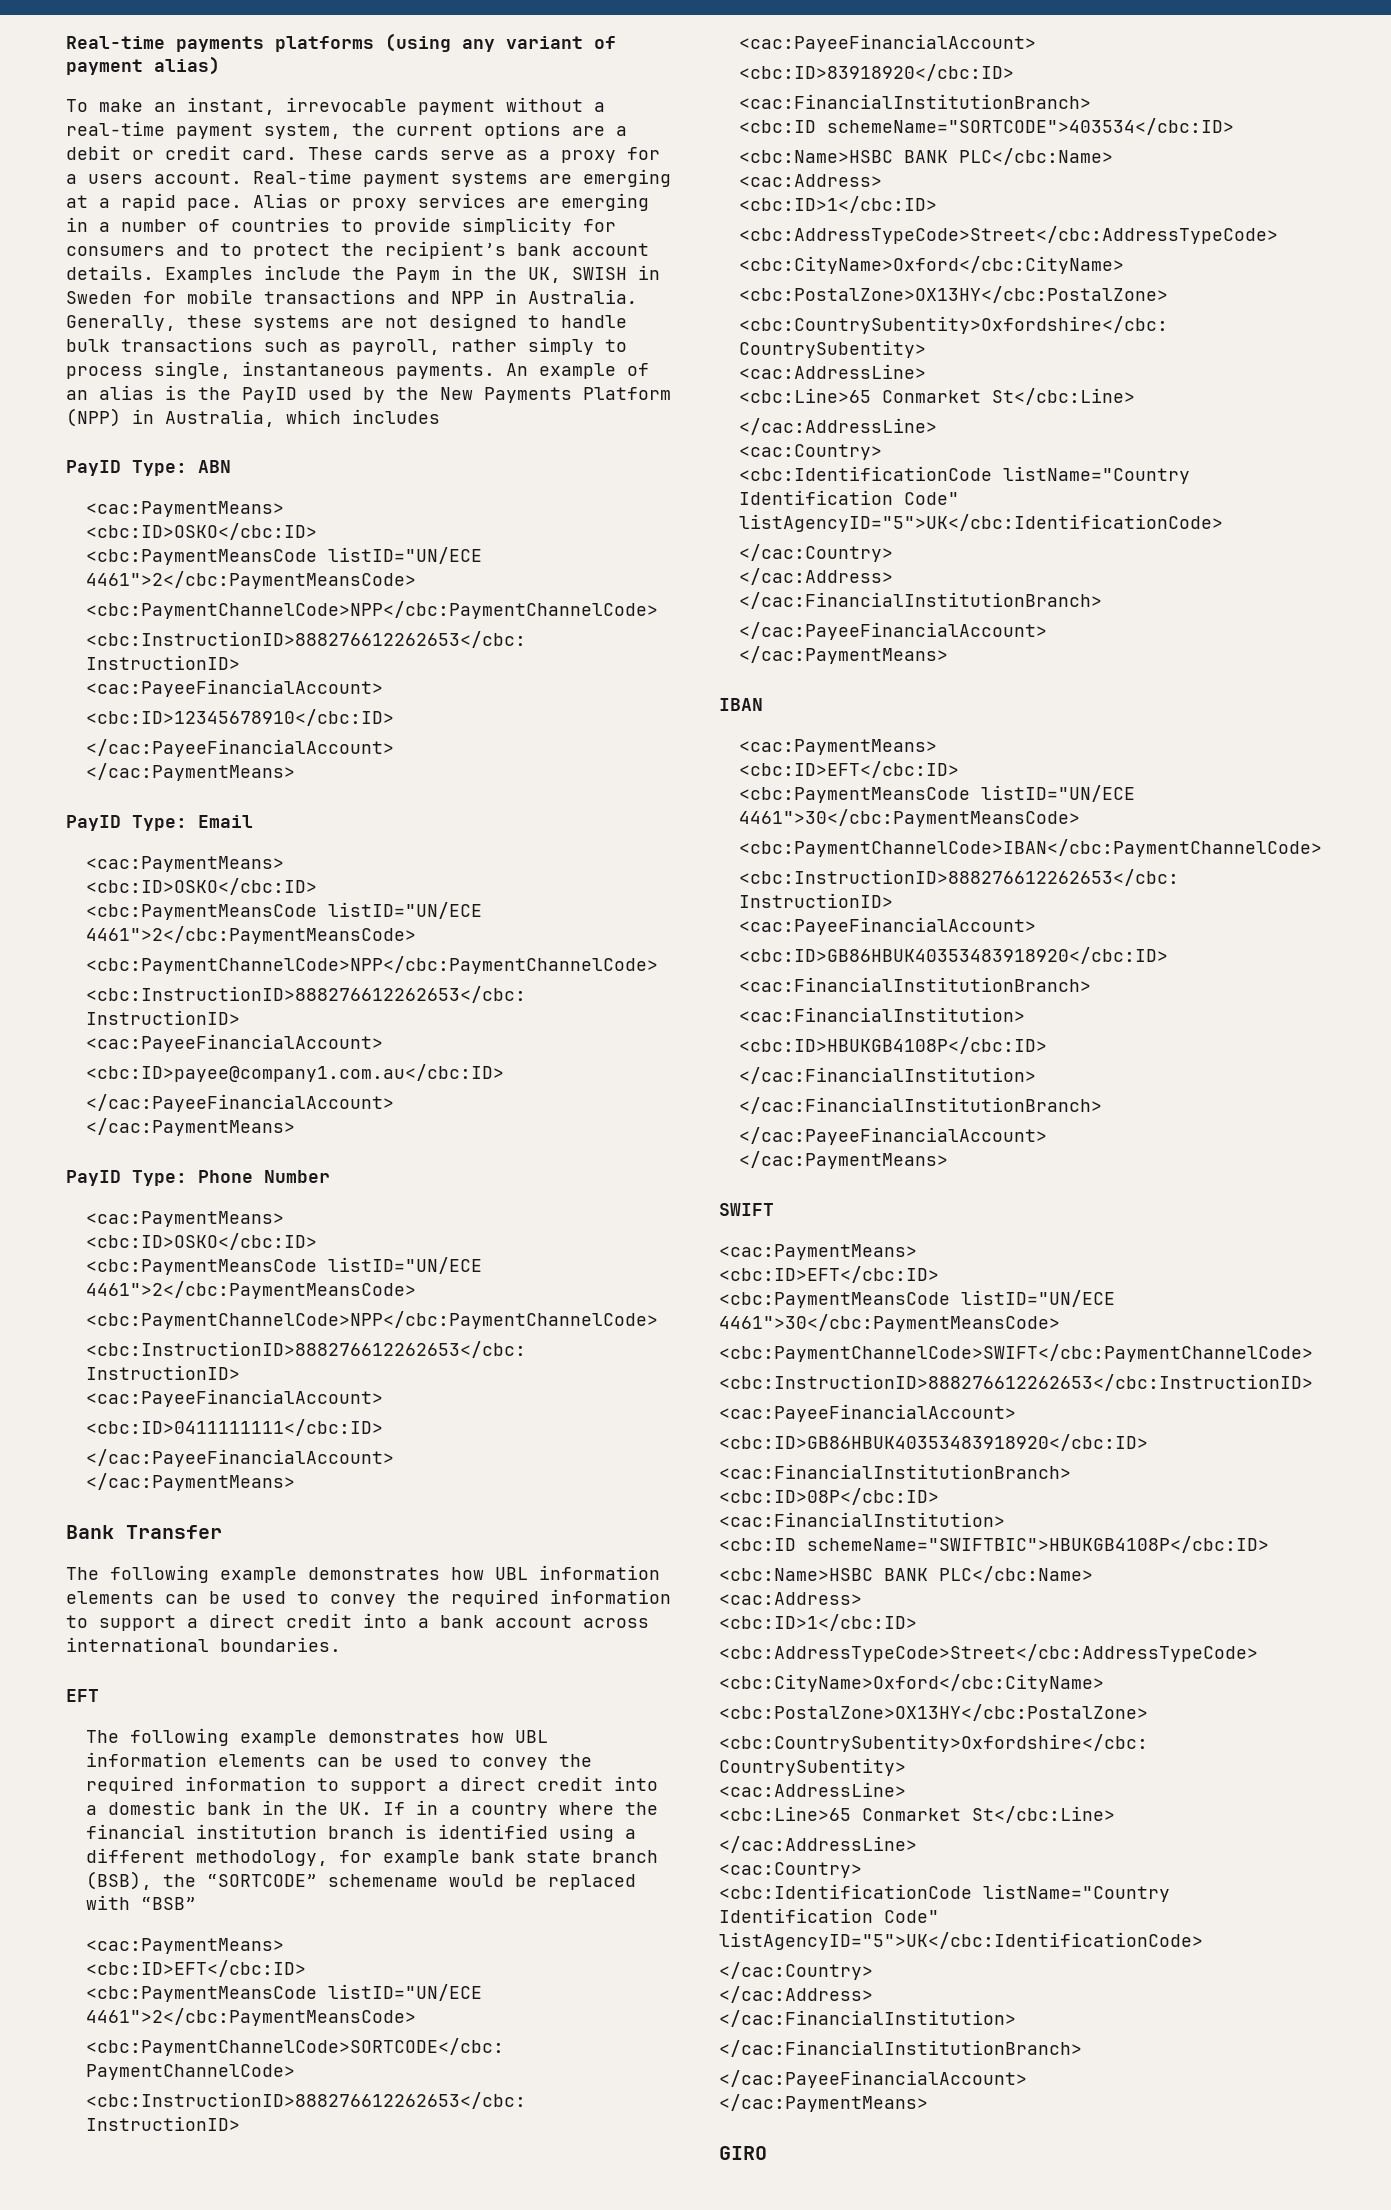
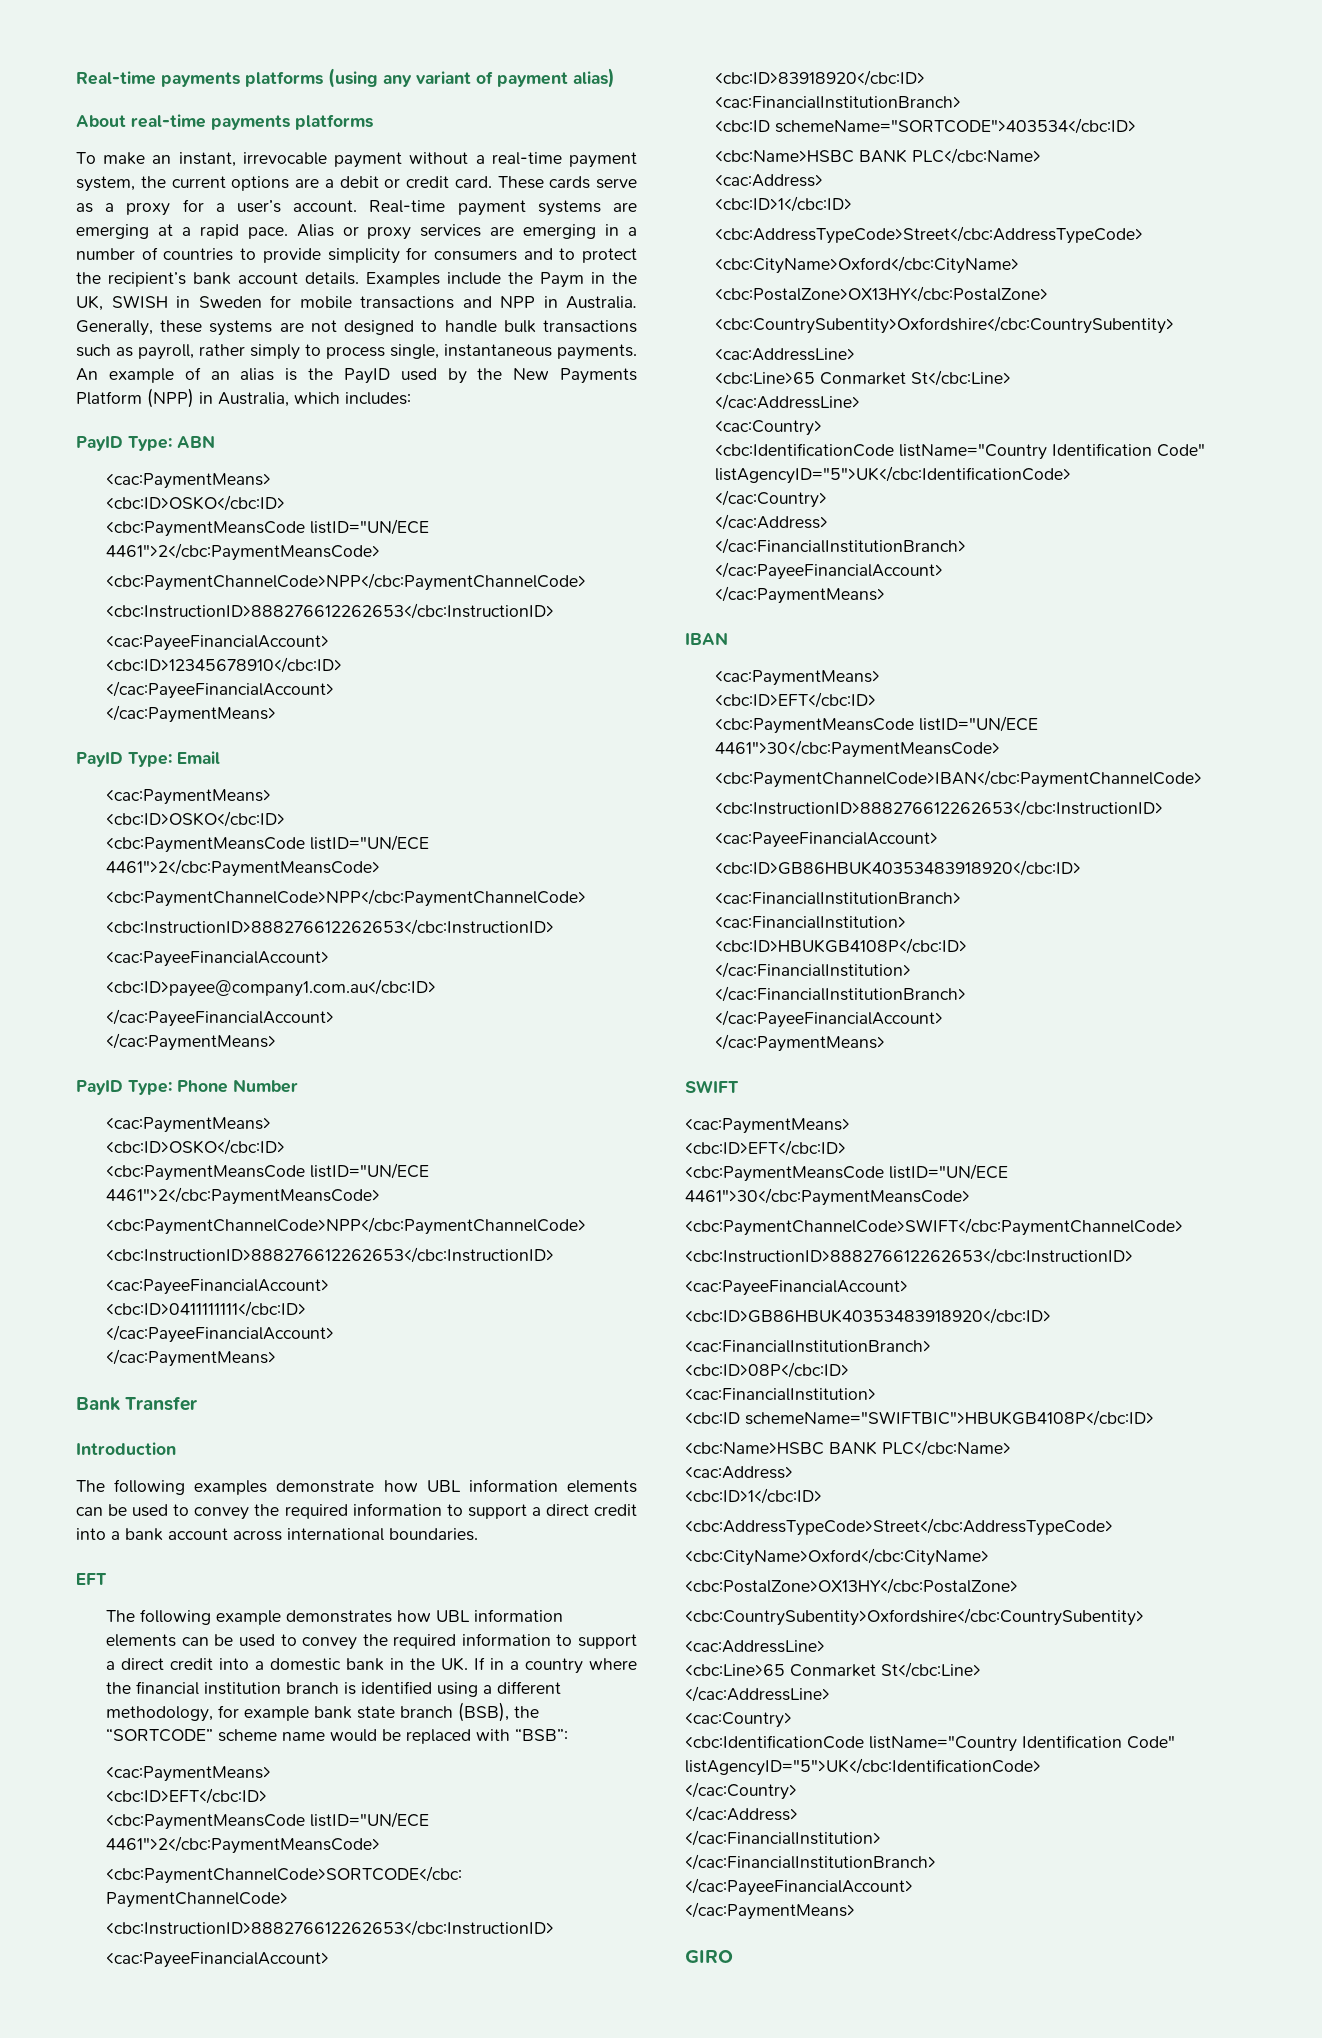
+ About real-time payments platforms
- These cards serve as a proxy for a users account.
+ These cards serve as a proxy for a user’s account.
- An example of an alias is the PayID used by the New Payments Platform (NPP) in Australia, which includes
+ An example of an alias is the PayID used by the New Payments Platform (NPP) in Australia, which includes:
- The following example demonstrates how UBL information elements can be used to convey the required information to support a direct credit into a bank account across international boundaries.
+ Introduction
+ The following examples demonstrate how UBL information elements can be used to convey the required information to support a direct credit into a bank account across international boundaries.
- The following example demonstrates how UBL information elements can be used to convey the required information to support a direct credit into a domestic bank in the UK. If in a country where the financial institution branch is identified using a different methodology, for example bank state branch (BSB), the “SORTCODE” schemename would be replaced with “BSB”
+ The following example demonstrates how UBL information elements can be used to convey the required information to support a direct credit into a domestic bank in the UK. If in a country where the financial institution branch is identified using a different methodology, for example bank state branch (BSB), the “SORTCODE” scheme name would be replaced with “BSB”:

